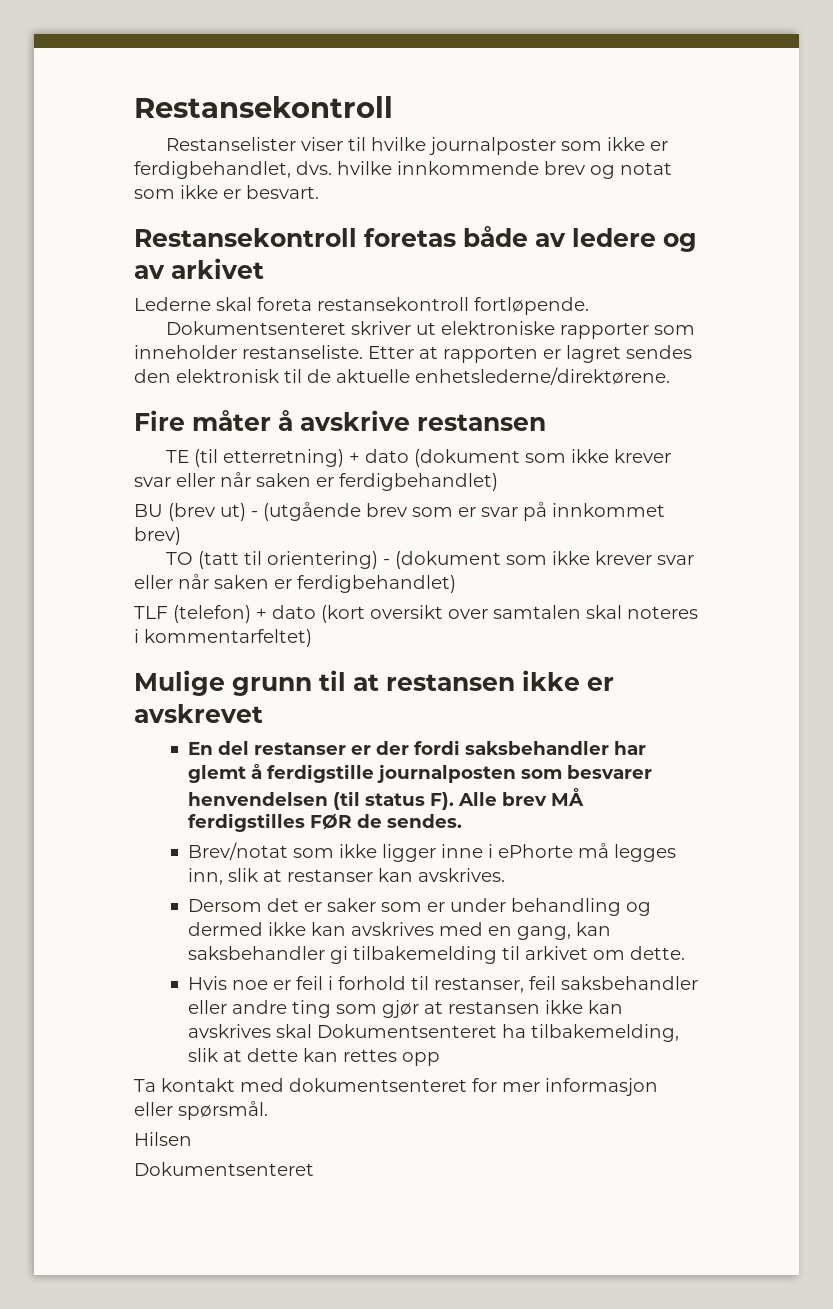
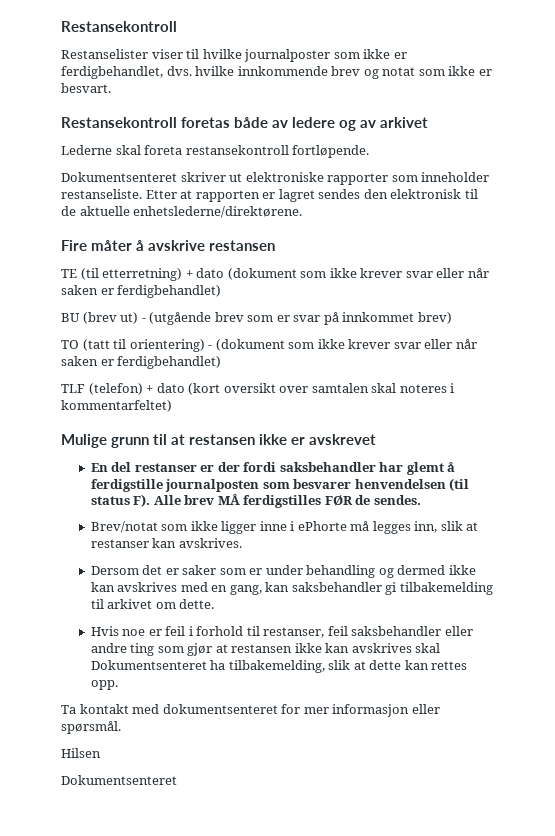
- Hvis noe er feil i forhold til restanser, feil saksbehandler eller andre ting som gjør at restansen ikke kan avskrives skal Dokumentsenteret ha tilbakemelding, slik at dette kan rettes opp
+ Hvis noe er feil i forhold til restanser, feil saksbehandler eller andre ting som gjør at restansen ikke kan avskrives skal Dokumentsenteret ha tilbakemelding, slik at dette kan rettes opp.

